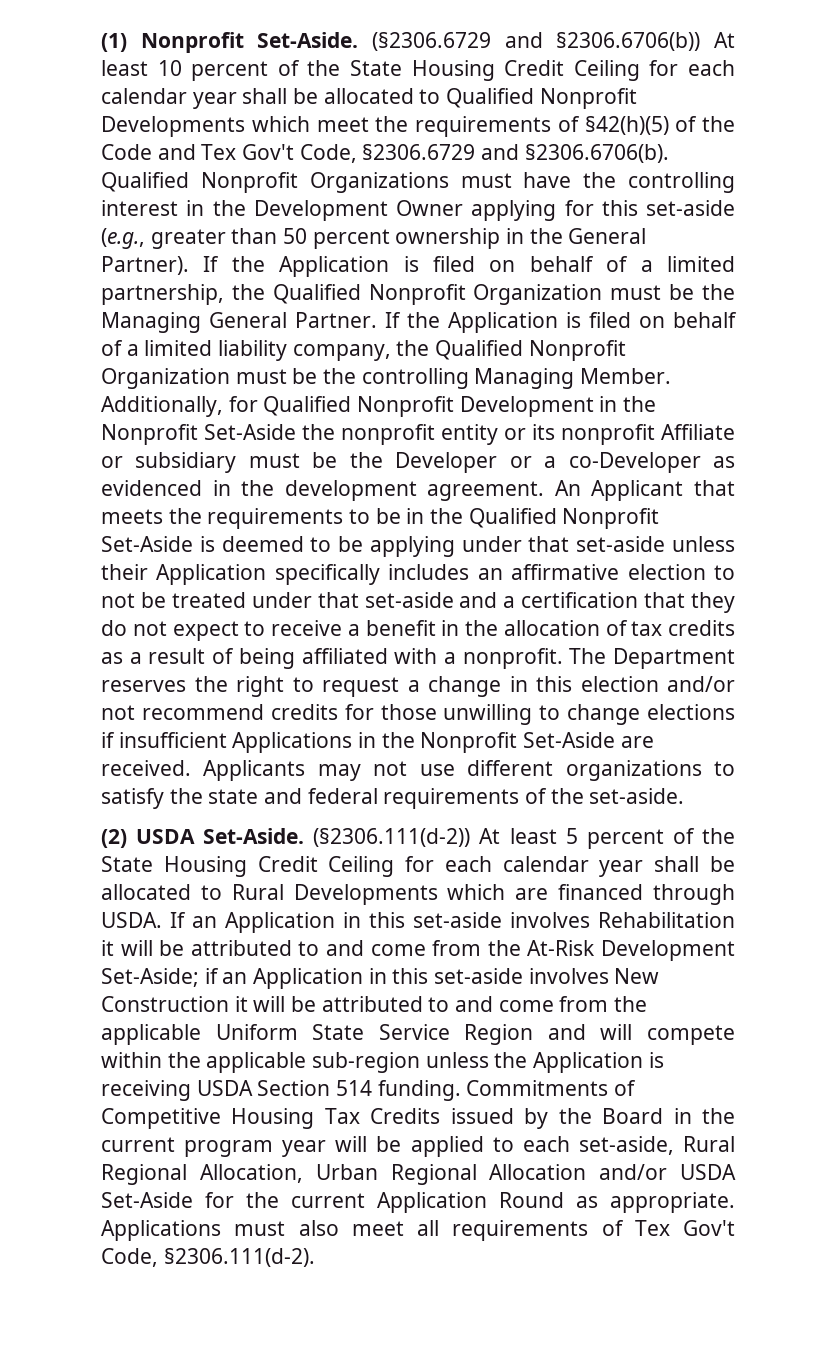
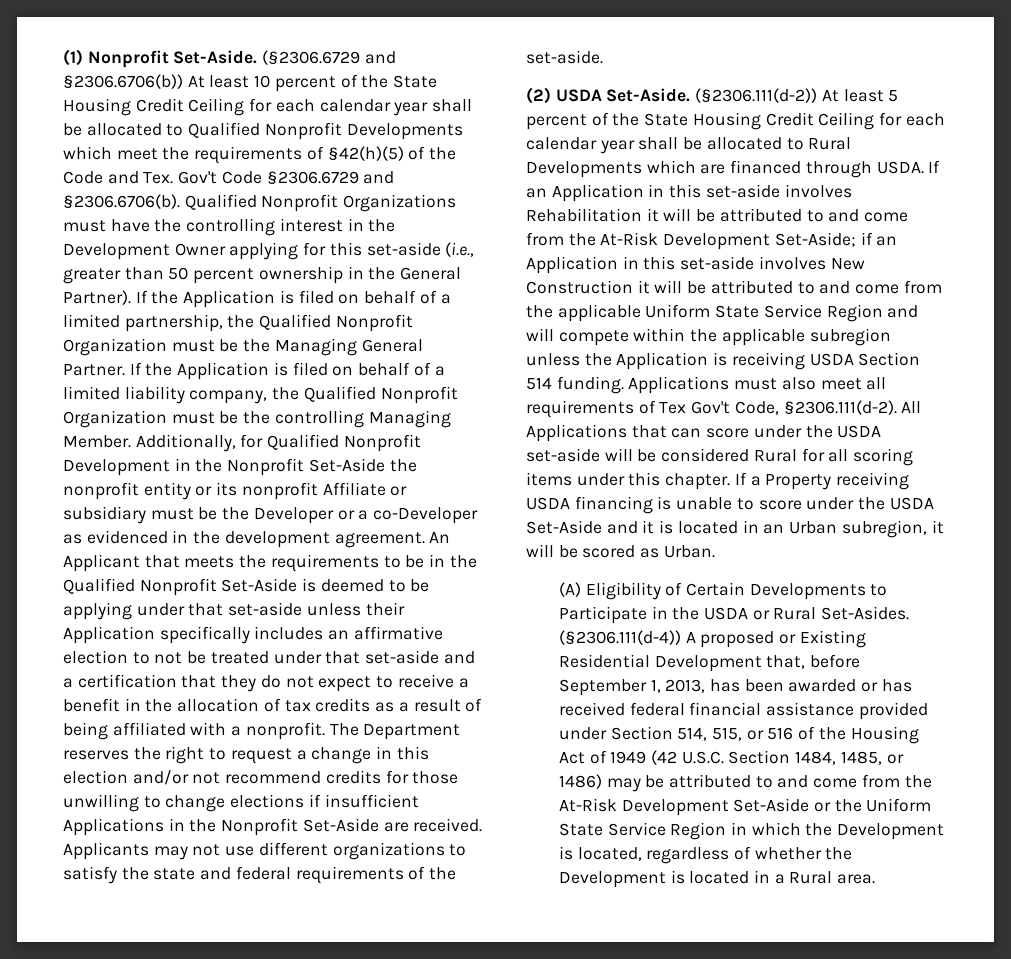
- (§2306.6729 and §2306.6706(b)) At least 10 percent of the State Housing Credit Ceiling for each calendar year shall be allocated to Qualified Nonprofit Developments which meet the requirements of §42(h)(5) of the Code and Tex Gov't Code, §2306.6729 and §2306.6706(b). Qualified Nonprofit Organizations must have the controlling interest in the Development Owner applying for this set-aside (e.g., greater than 50 percent ownership in the General Partner).
+ (§2306.6729 and §2306.6706(b)) At least 10 percent of the State Housing Credit Ceiling for each calendar year shall be allocated to Qualified Nonprofit Developments which meet the requirements of §42(h)(5) of the Code and Tex. Gov't Code §2306.6729 and §2306.6706(b). Qualified Nonprofit Organizations must have the controlling interest in the Development Owner applying for this set-aside (i.e., greater than 50 percent ownership in the General Partner).
- If an Application in this set-aside involves Rehabilitation it will be attributed to and come from the At-Risk Development Set-Aside; if an Application in this set-aside involves New Construction it will be attributed to and come from the applicable Uniform State Service Region and will compete within the applicable sub-region unless the Application is receiving USDA Section 514 funding.
+ If an Application in this set-aside involves Rehabilitation it will be attributed to and come from the At-Risk Development Set-Aside; if an Application in this set-aside involves New Construction it will be attributed to and come from the applicable Uniform State Service Region and will compete within the applicable subregion unless the Application is receiving USDA Section 514 funding.
- Commitments of Competitive Housing Tax Credits issued by the Board in the current program year will be applied to each set-aside, Rural Regional Allocation, Urban Regional Allocation and/or USDA Set-Aside for the current Application Round as appropriate.
- Applications must also meet all requirements of Tex Gov't Code, §2306.111(d-2).
+ Applications must also meet all requirements of Tex Gov't Code, §2306.111(d-2). All Applications that can score under the USDA set-aside will be considered Rural for all scoring items under this chapter. If a Property receiving USDA financing is unable to score under the USDA Set-Aside and it is located in an Urban subregion, it will be scored as Urban.
+ (A) Eligibility of Certain Developments to Participate in the USDA or Rural Set-Asides. (§2306.111(d-4)) A proposed or Existing Residential Development that, before September 1, 2013, has been awarded or has received federal financial assistance provided under Section 514, 515, or 516 of the Housing Act of 1949 (42 U.S.C. Section 1484, 1485, or 1486) may be attributed to and come from the At-Risk Development Set-Aside or the Uniform State Service Region in which the Development is located, regardless of whether the Development is located in a Rural area.

